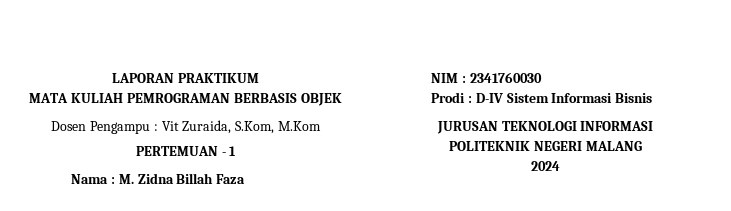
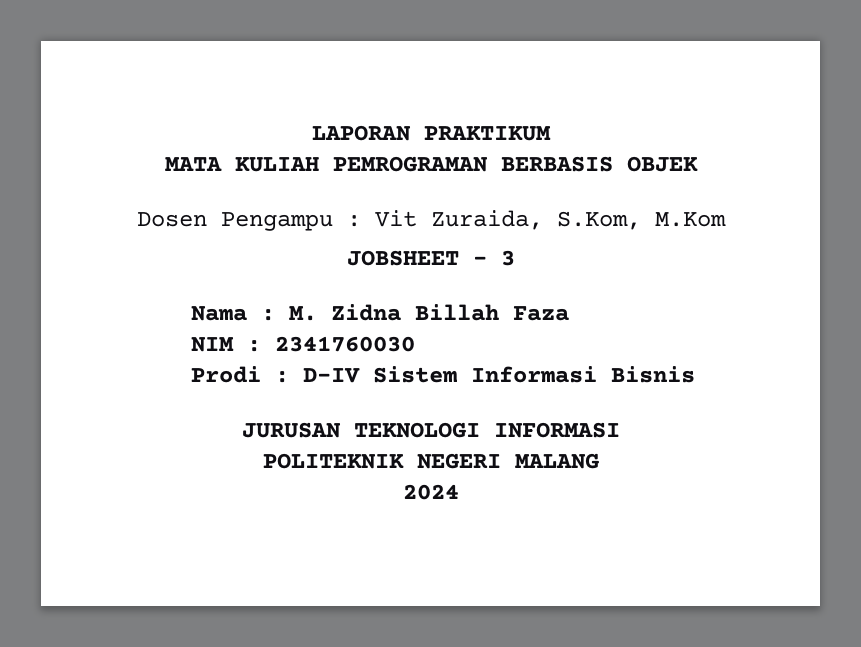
- PERTEMUAN - 1
+ JOBSHEET - 3

